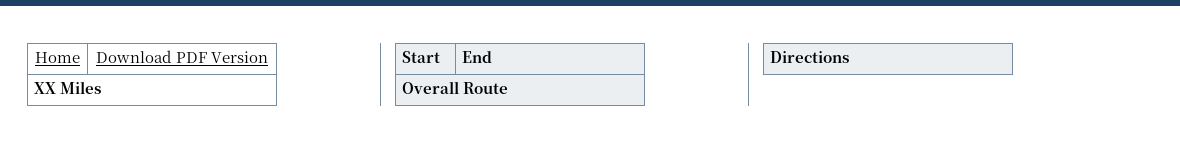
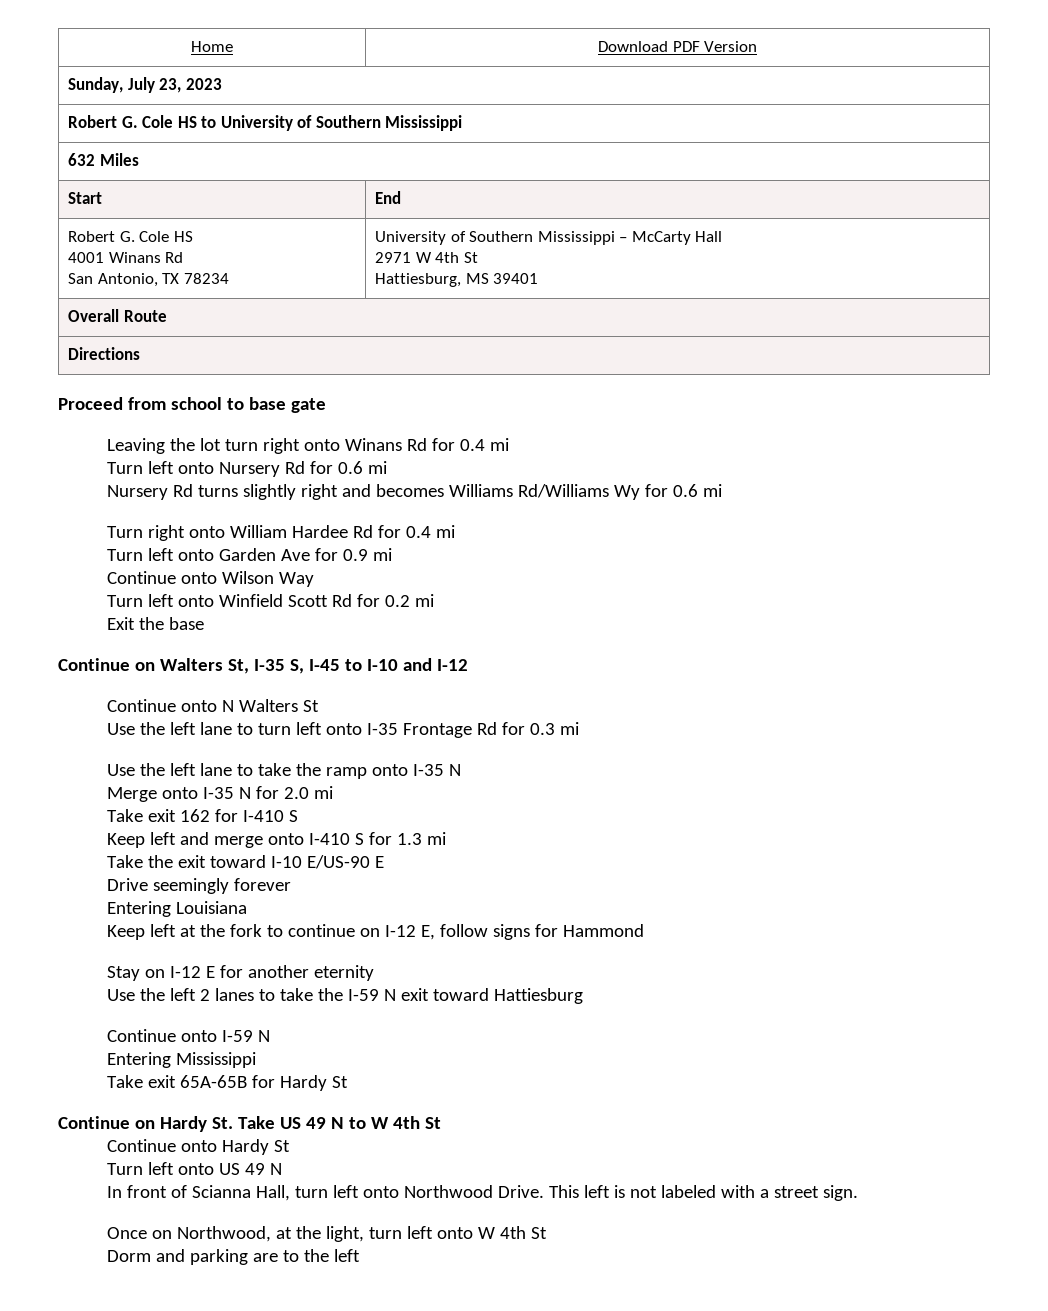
- XX Miles
+ Sunday, July 23, 2023
+ Robert G. Cole HS to University of Southern Mississippi
+ 632 Miles
  Start | End
+ Robert G. Cole HS
+ 4001 Winans Rd
+ San Antonio, TX 78234 | University of Southern Mississippi – McCarty Hall
+ 2971 W 4th St
+ Hattiesburg, MS 39401
  Overall Route
  Directions
+ Proceed from school to base gate
+ Leaving the lot turn right onto Winans Rd for 0.4 mi
+ Turn left onto Nursery Rd for 0.6 mi
+ Nursery Rd turns slightly right and becomes Williams Rd/Williams Wy for 0.6 mi
+ Turn right onto William Hardee Rd for 0.4 mi
+ Turn left onto Garden Ave for 0.9 mi
+ Continue onto Wilson Way
+ Turn left onto Winfield Scott Rd for 0.2 mi
+ Exit the base
+ Continue on Walters St, I-35 S, I-45 to I-10 and I-12
+ Continue onto N Walters St
+ Use the left lane to turn left onto I-35 Frontage Rd for 0.3 mi
+ Use the left lane to take the ramp onto I-35 N
+ Merge onto I-35 N for 2.0 mi
+ Take exit 162 for I-410 S
+ Keep left and merge onto I-410 S for 1.3 mi
+ Take the exit toward I-10 E/US-90 E
+ Drive seemingly forever
+ Entering Louisiana
+ Keep left at the fork to continue on I-12 E, follow signs for Hammond
+ Stay on I-12 E for another eternity
+ Use the left 2 lanes to take the I-59 N exit toward Hattiesburg
+ Continue onto I-59 N
+ Entering Mississippi
+ Take exit 65A-65B for Hardy St
+ Continue on Hardy St. Take US 49 N to W 4th St
+ Continue onto Hardy St
+ Turn left onto US 49 N
+ In front of Scianna Hall, turn left onto Northwood Drive. This left is not labeled with a street sign.
+ Once on Northwood, at the light, turn left onto W 4th St
+ Dorm and parking are to the left

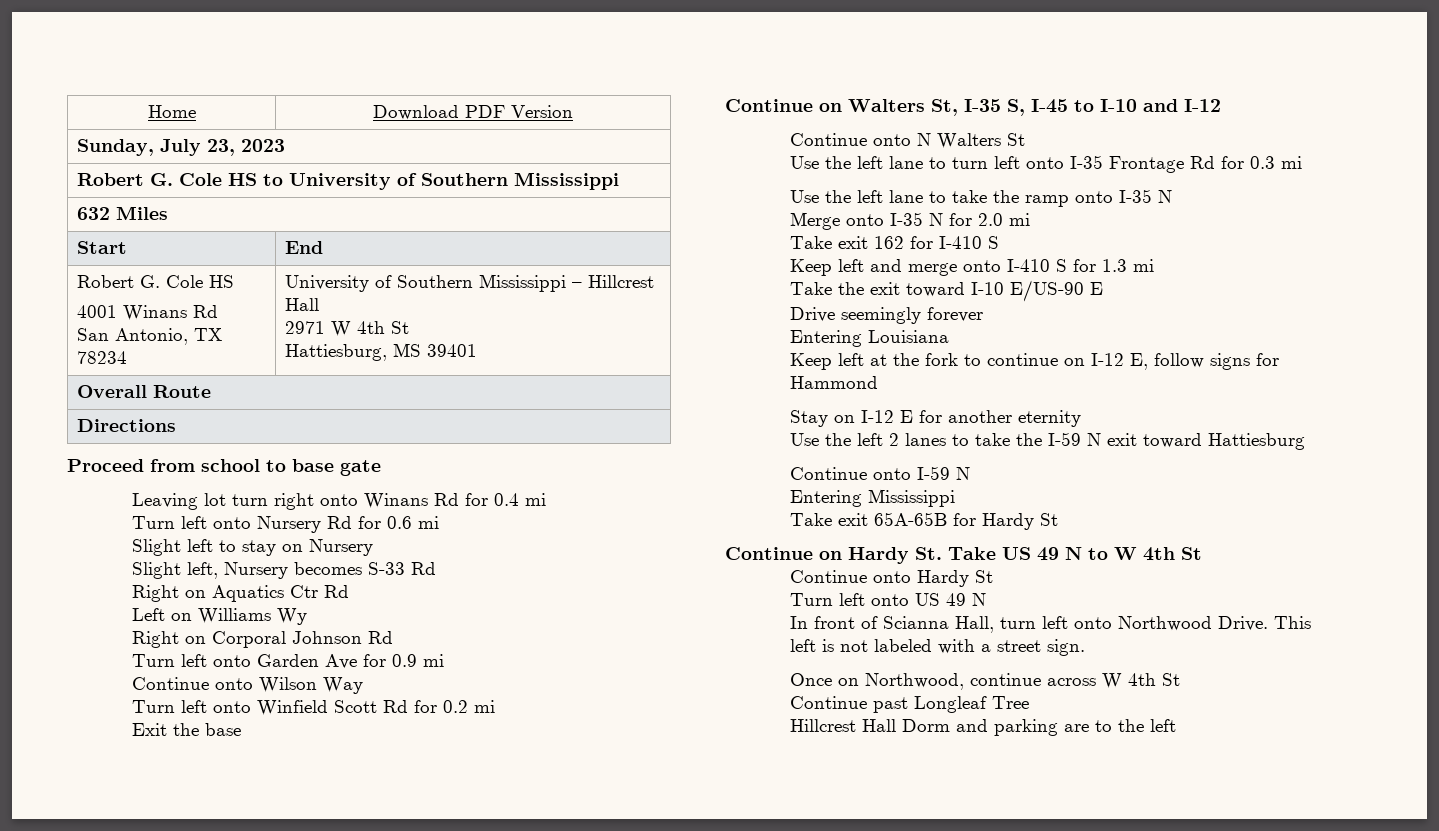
  Start | End
  Robert G. Cole HS
  4001 Winans Rd
- San Antonio, TX 78234 | University of Southern Mississippi – McCarty Hall
+ San Antonio, TX 78234 | University of Southern Mississippi – Hillcrest Hall
- Leaving the lot turn right onto Winans Rd for 0.4 mi
+ Leaving lot turn right onto Winans Rd for 0.4 mi
- Nursery Rd turns slightly right and becomes Williams Rd/Williams Wy for 0.6 mi
- Turn right onto William Hardee Rd for 0.4 mi
+ Slight left to stay on Nursery
+ Slight left, Nursery becomes S-33 Rd
+ Right on Aquatics Ctr Rd
+ Left on Williams Wy
+ Right on Corporal Johnson Rd
- Once on Northwood, at the light, turn left onto W 4th St
- Dorm and parking are to the left
+ Once on Northwood, continue across W 4th St
+ Continue past Longleaf Tree
+ Hillcrest Hall Dorm and parking are to the left

